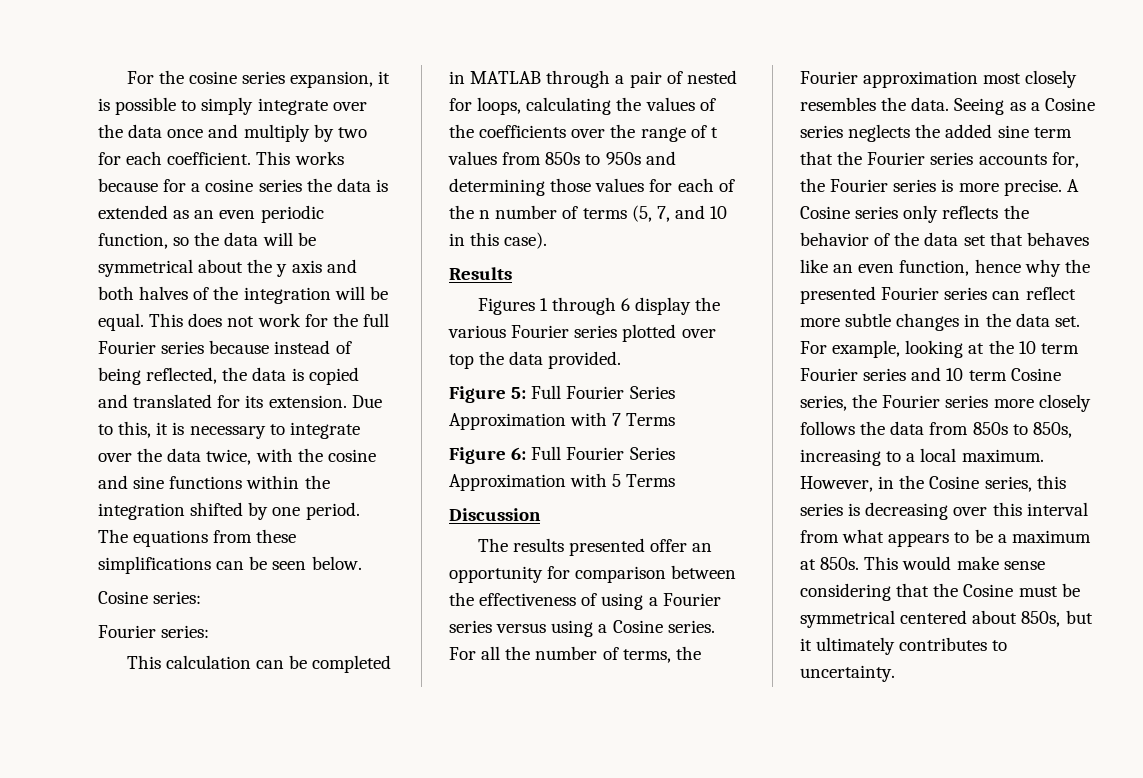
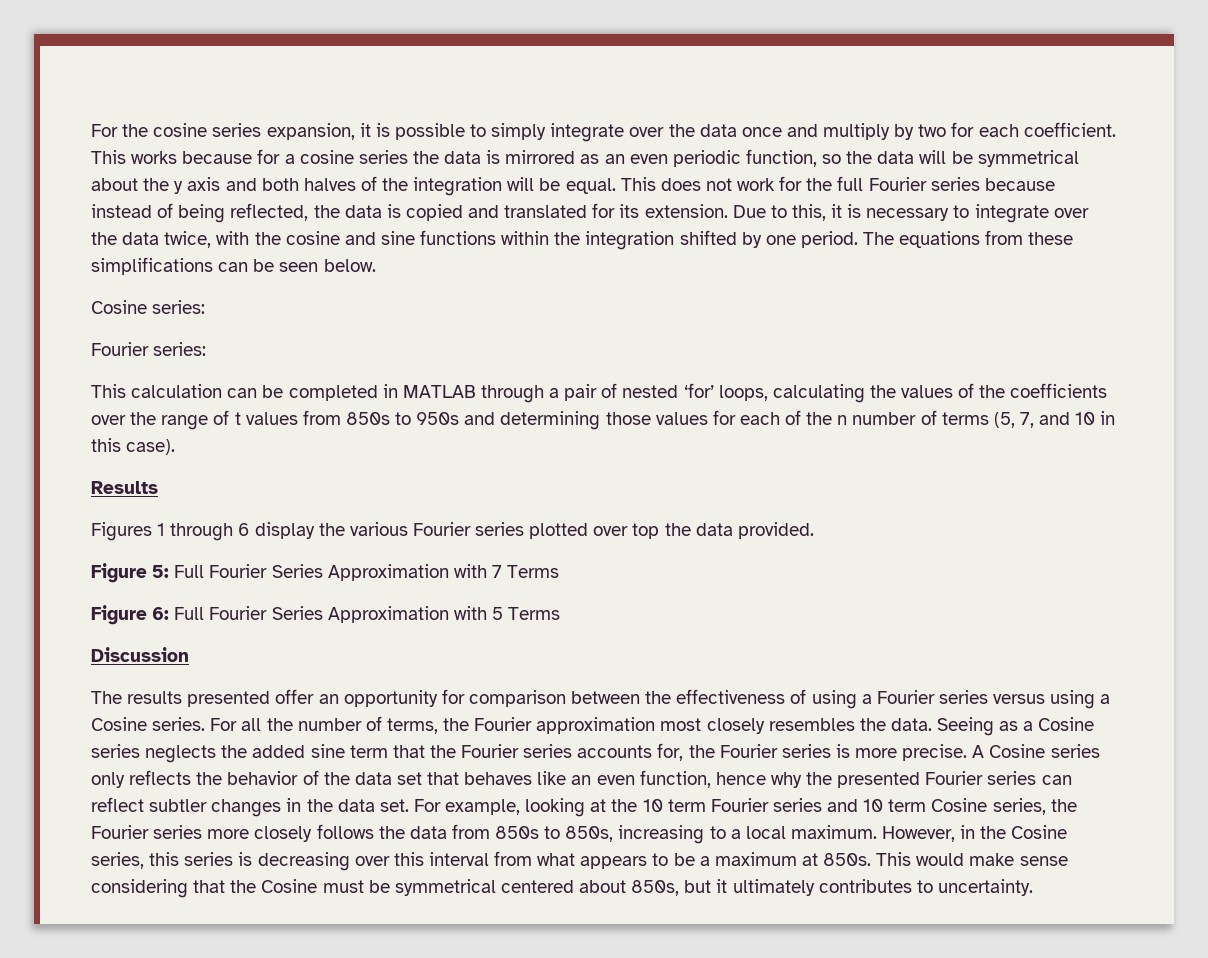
- This works because for a cosine series the data is extended as an even periodic function, so the data will be symmetrical about the y axis and both halves of the integration will be equal.
+ This works because for a cosine series the data is mirrored as an even periodic function, so the data will be symmetrical about the y axis and both halves of the integration will be equal.
- This calculation can be completed in MATLAB through a pair of nested for loops, calculating the values of the coefficients over the range of t values from 850s to 950s and determining those values for each of the n number of terms (5, 7, and 10 in this case).
+ This calculation can be completed in MATLAB through a pair of nested ‘for’ loops, calculating the values of the coefficients over the range of t values from 850s to 950s and determining those values for each of the n number of terms (5, 7, and 10 in this case).
- A Cosine series only reflects the behavior of the data set that behaves like an even function, hence why the presented Fourier series can reflect more subtle changes in the data set.
+ A Cosine series only reflects the behavior of the data set that behaves like an even function, hence why the presented Fourier series can reflect subtler changes in the data set.

